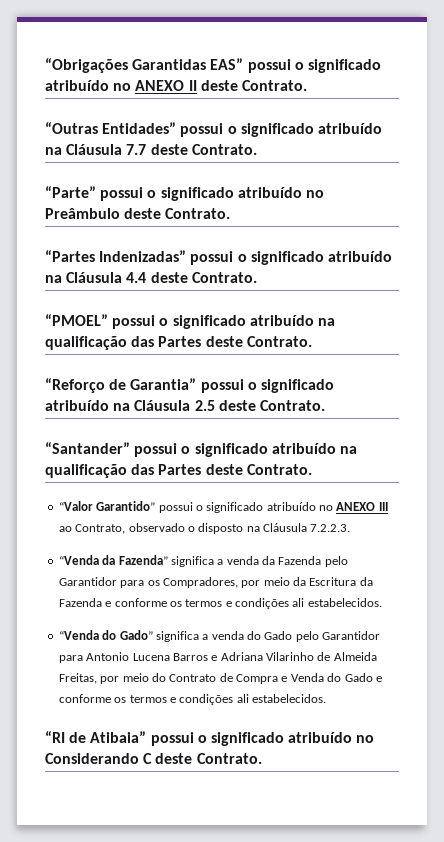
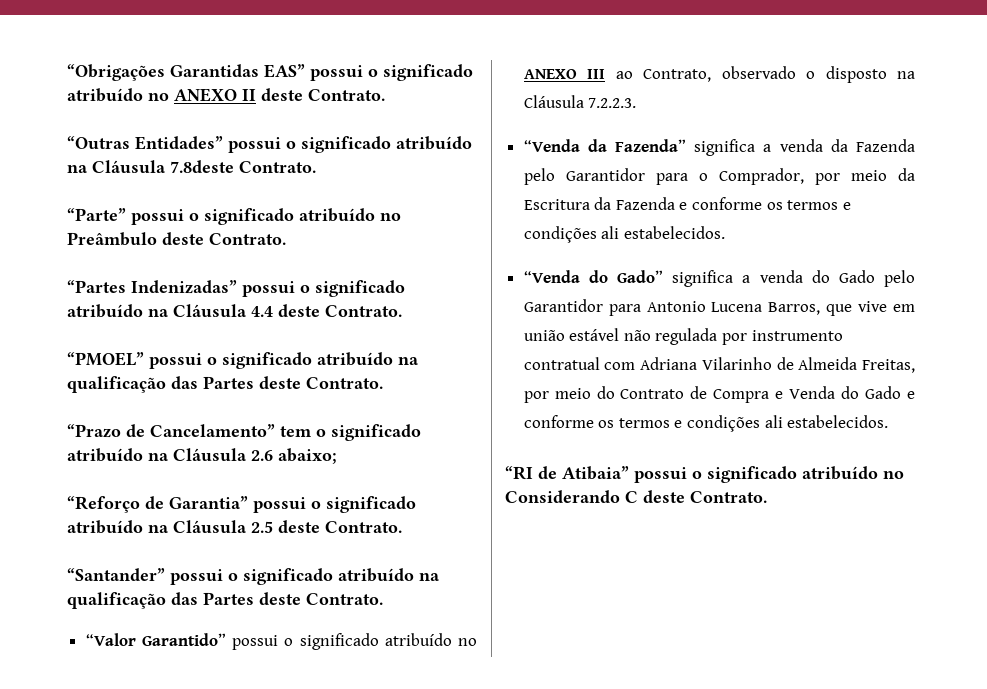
- “Outras Entidades” possui o significado atribuído na Cláusula 7.7 deste Contrato.
+ “Outras Entidades” possui o significado atribuído na Cláusula 7.8deste Contrato.
+ “Prazo de Cancelamento” tem o significado atribuído na Cláusula 2.6 abaixo;
- “Venda da Fazenda” significa a venda da Fazenda pelo Garantidor para os Compradores, por meio da Escritura da Fazenda e conforme os termos e condições ali estabelecidos.
+ “Venda da Fazenda” significa a venda da Fazenda pelo Garantidor para o Comprador, por meio da Escritura da Fazenda e conforme os termos e condições ali estabelecidos.
- “Venda do Gado” significa a venda do Gado pelo Garantidor para Antonio Lucena Barros e Adriana Vilarinho de Almeida Freitas, por meio do Contrato de Compra e Venda do Gado e conforme os termos e condições ali estabelecidos.
+ “Venda do Gado” significa a venda do Gado pelo Garantidor para Antonio Lucena Barros, que vive em união estável não regulada por instrumento contratual com Adriana Vilarinho de Almeida Freitas, por meio do Contrato de Compra e Venda do Gado e conforme os termos e condições ali estabelecidos.

